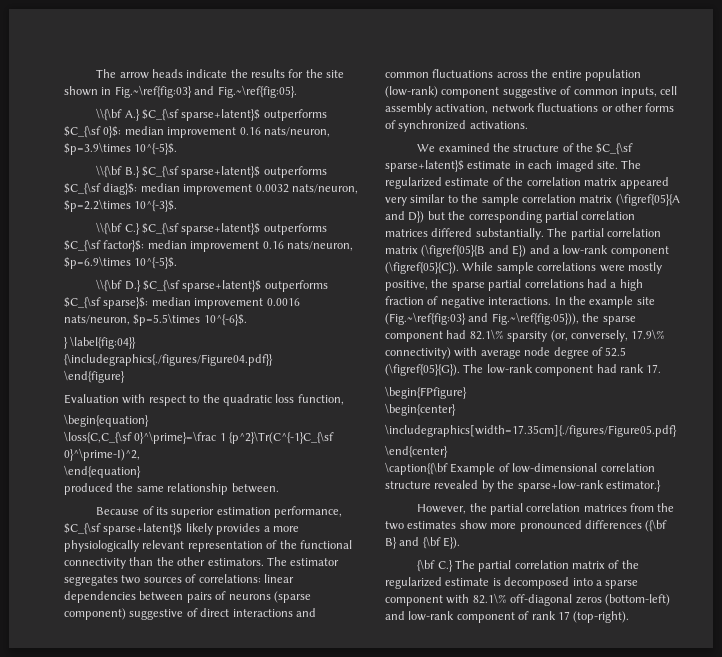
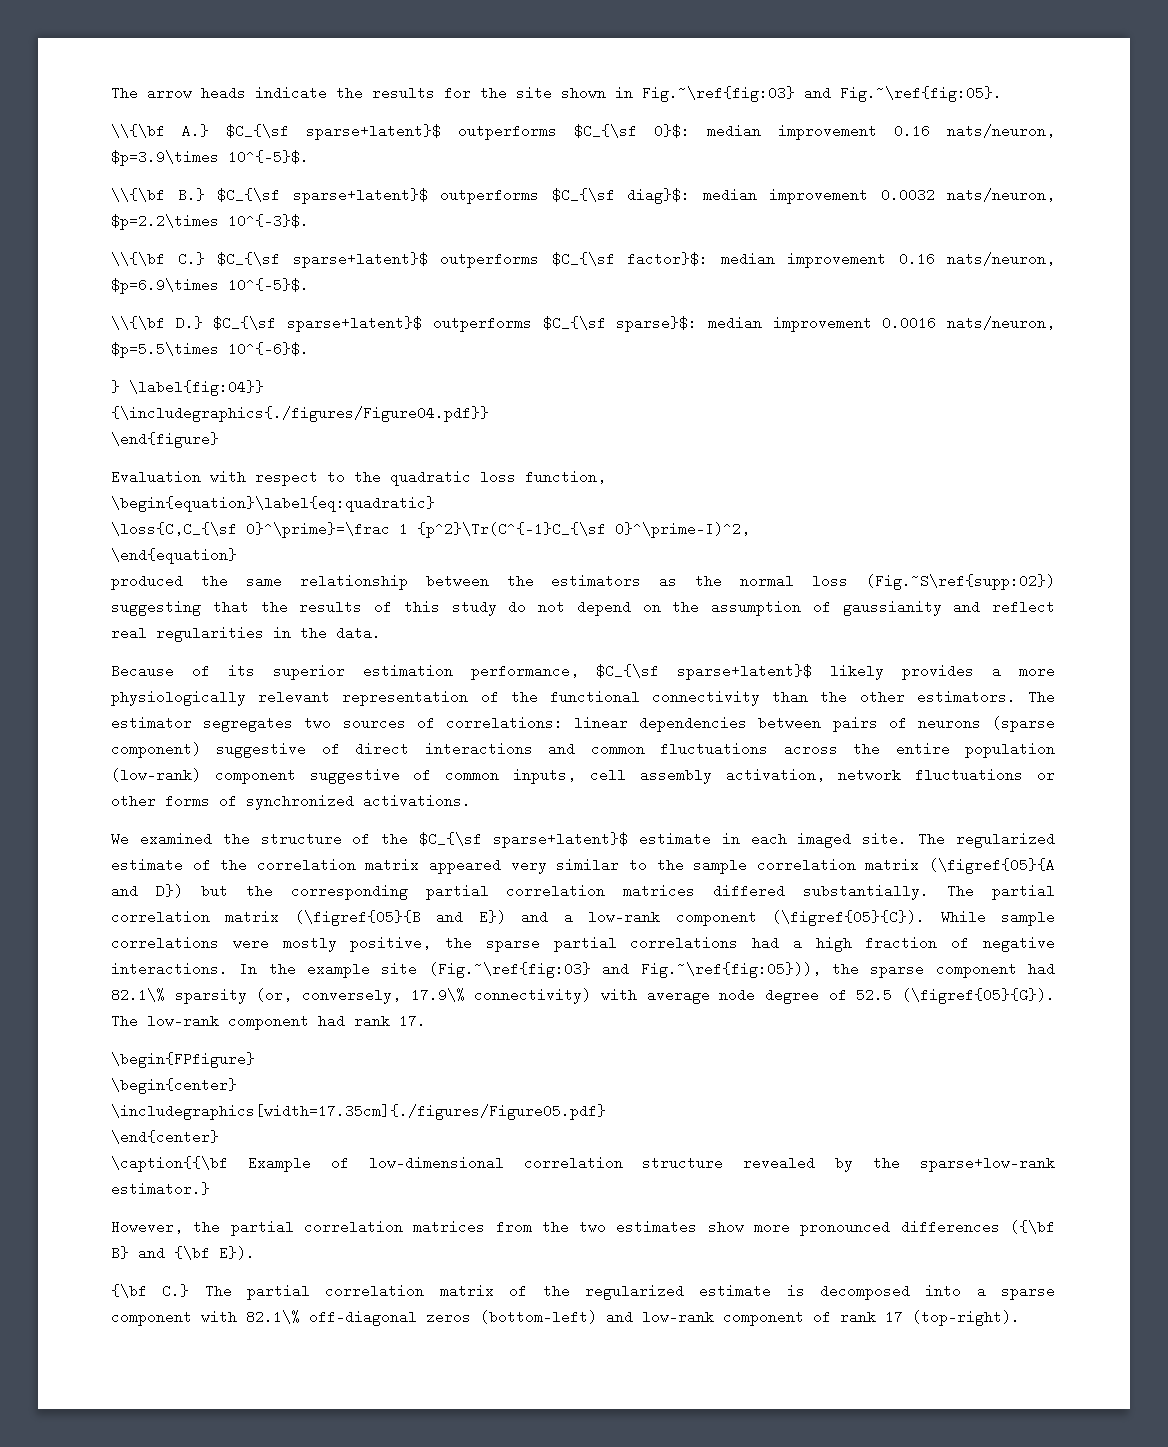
- \begin{equation}
+ \begin{equation}\label{eq:quadratic}
- produced the same relationship between.
+ produced the same relationship between the estimators as the normal loss (Fig.~S\ref{supp:02}) suggesting that the results of this study do not depend on the assumption of gaussianity and reflect real regularities in the data.

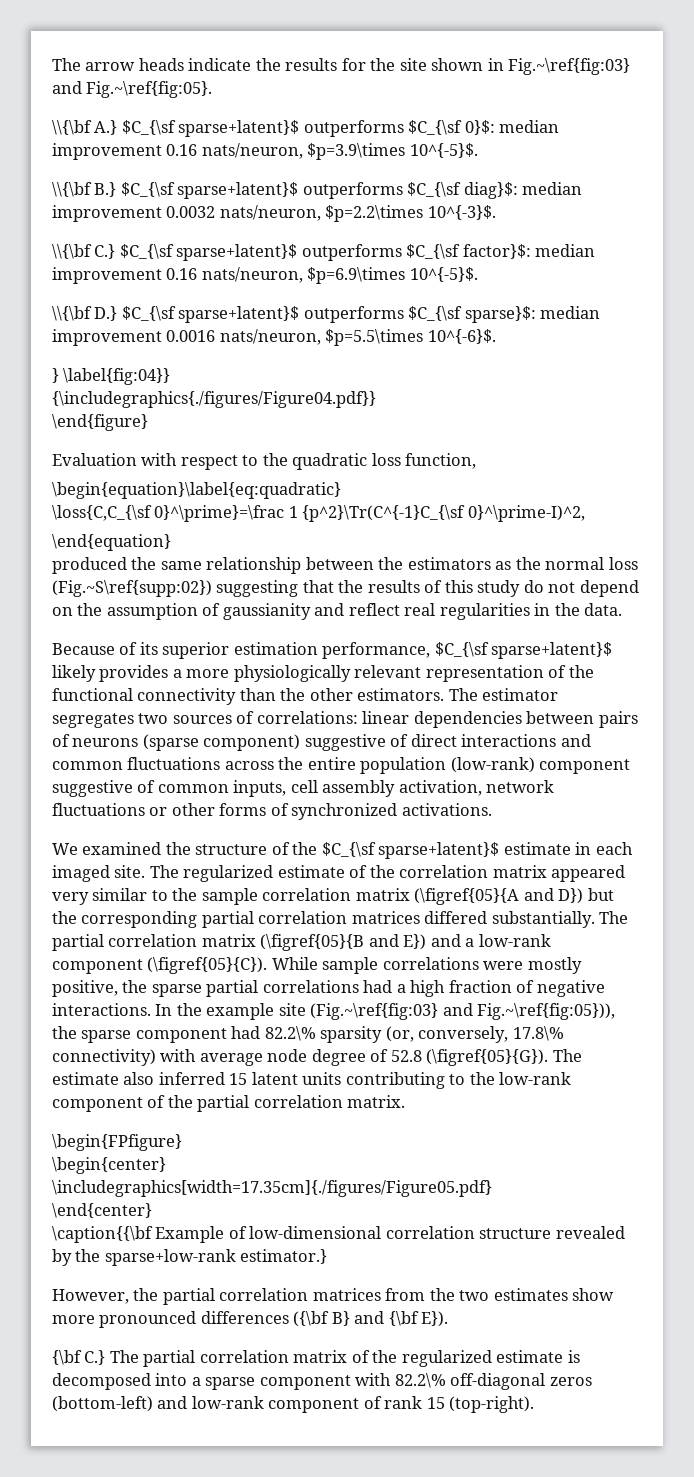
- In the example site (Fig.~\ref{fig:03} and Fig.~\ref{fig:05})), the sparse component had 82.1\% sparsity (or, conversely, 17.9\% connectivity) with average node degree of 52.5 (\figref{05}{G}).
+ In the example site (Fig.~\ref{fig:03} and Fig.~\ref{fig:05})), the sparse component had 82.2\% sparsity (or, conversely, 17.8\% connectivity) with average node degree of 52.8 (\figref{05}{G}).
- The low-rank component had rank 17.
+ The estimate also inferred 15 latent units contributing to the low-rank component of the partial correlation matrix.
- {\bf C.} The partial correlation matrix of the regularized estimate is decomposed into a sparse component with 82.1\% off-diagonal zeros (bottom-left) and low-rank component of rank 17 (top-right).
+ {\bf C.} The partial correlation matrix of the regularized estimate is decomposed into a sparse component with 82.2\% off-diagonal zeros (bottom-left) and low-rank component of rank 15 (top-right).

